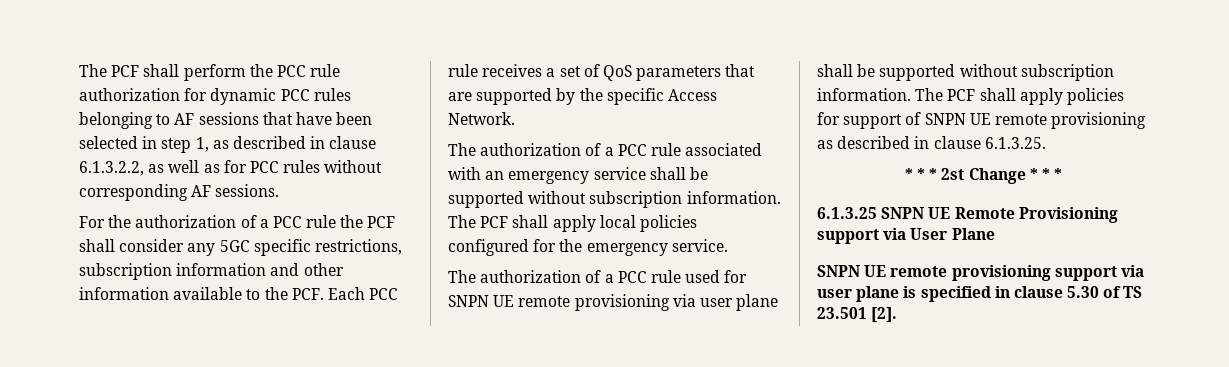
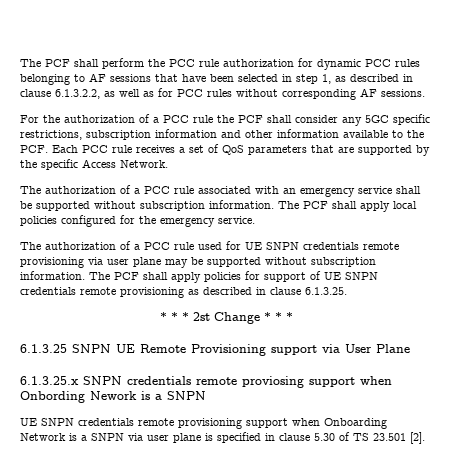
- The authorization of a PCC rule used for SNPN UE remote provisioning via user plane shall be supported without subscription information.
+ The authorization of a PCC rule used for UE SNPN credentials remote provisioning via user plane may be supported without subscription information.
- The PCF shall apply policies for support of SNPN UE remote provisioning as described in clause 6.1.3.25.
+ The PCF shall apply policies for support of UE SNPN credentials remote provisioning as described in clause 6.1.3.25.
- SNPN UE remote provisioning support via user plane is specified in clause 5.30 of TS 23.501 [2].
+ 6.1.3.25.x SNPN credentials remote proviosing support when Onbording Nework is a SNPN
+ UE SNPN credentials remote provisioning support when Onboarding Network is a SNPN via user plane is specified in clause 5.30 of TS 23.501 [2].

